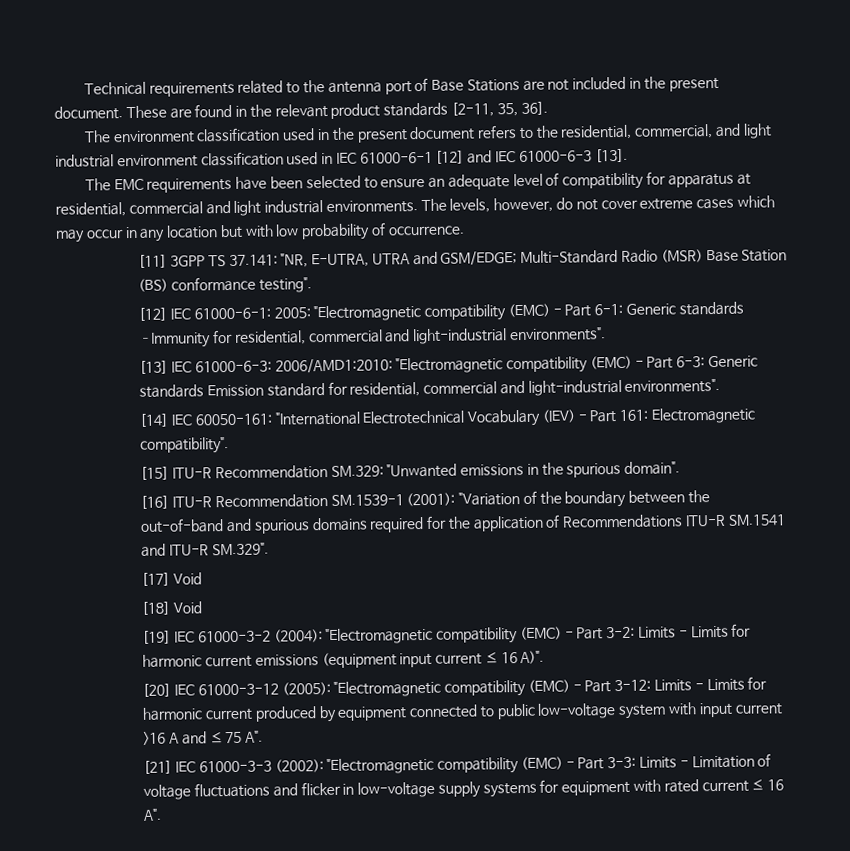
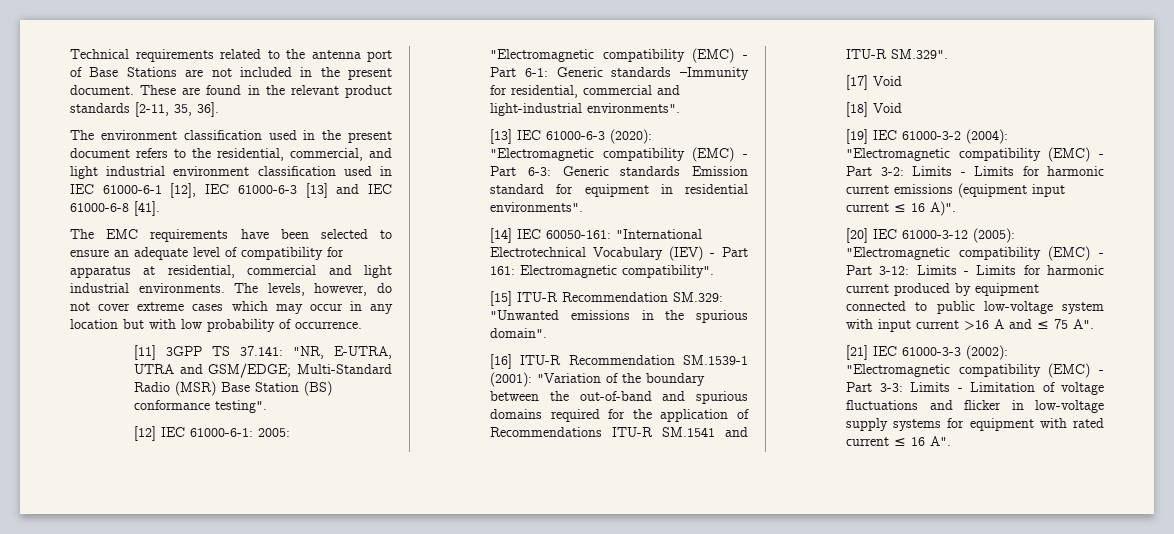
- The environment classification used in the present document refers to the residential, commercial, and light industrial environment classification used in IEC 61000-6-1 [12] and IEC 61000-6-3 [13].
+ The environment classification used in the present document refers to the residential, commercial, and light industrial environment classification used in IEC 61000-6-1 [12], IEC 61000-6-3 [13] and IEC 61000-6-8 [41].
- [13] IEC 61000-6-3: 2006/AMD1:2010: "Electromagnetic compatibility (EMC) - Part 6-3: Generic standards Emission standard for residential, commercial and light-industrial environments".
+ [13] IEC 61000-6-3 (2020): "Electromagnetic compatibility (EMC) - Part 6-3: Generic standards Emission standard for equipment in residential environments".

